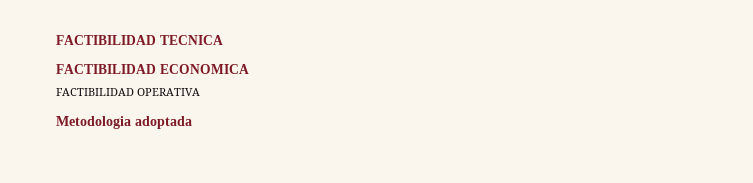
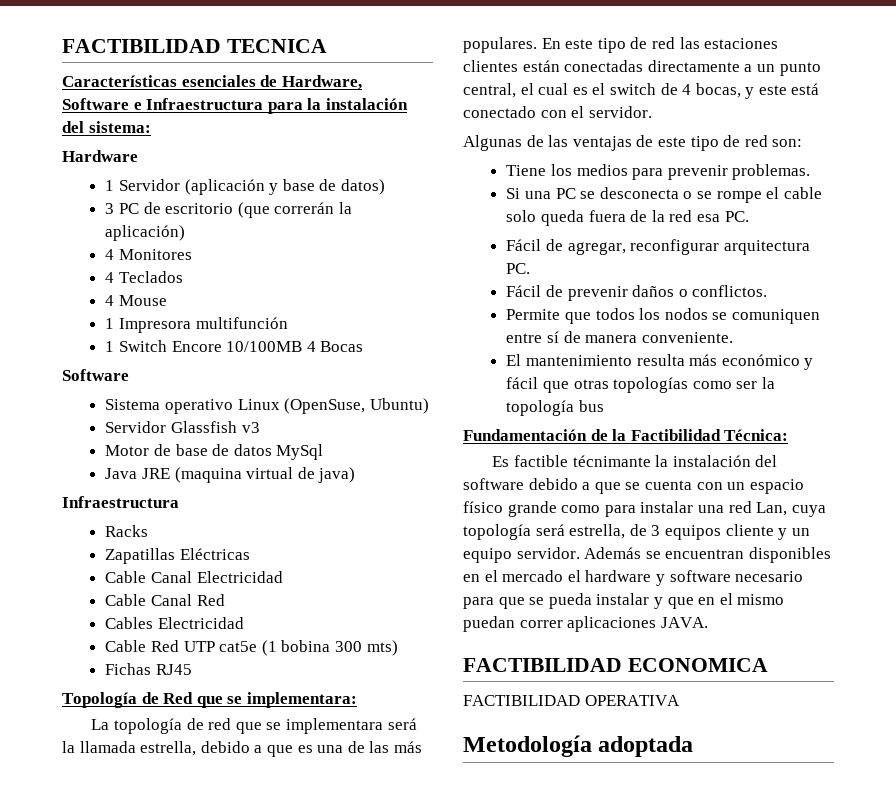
+ Características esenciales de Hardware, Software e Infraestructura para la instalación del sistema:
+ Hardware
+ 1 Servidor (aplicación y base de datos)
+ 3 PC de escritorio (que correrán la aplicación)
+ 4 Monitores
+ 4 Teclados
+ 4 Mouse
+ 1 Impresora multifunción
+ 1 Switch Encore 10/100MB 4 Bocas
+ Software
+ Sistema operativo Linux (OpenSuse, Ubuntu)
+ Servidor Glassfish v3
+ Motor de base de datos MySql
+ Java JRE (maquina virtual de java)
+ Infraestructura
+ Racks
+ Zapatillas Eléctricas
+ Cable Canal Electricidad
+ Cable Canal Red
+ Cables Electricidad
+ Cable Red UTP cat5e (1 bobina 300 mts)
+ Fichas RJ45
+ Topología de Red que se implementara:
+ La topología de red que se implementara será la llamada estrella, debido a que es una de las más populares. En este tipo de red las estaciones clientes están conectadas directamente a un punto central, el cual es el switch de 4 bocas, y este está conectado con el servidor.
+ Algunas de las ventajas de este tipo de red son:
+ Tiene los medios para prevenir problemas.
+ Si una PC se desconecta o se rompe el cable solo queda fuera de la red esa PC.
+ Fácil de agregar, reconfigurar arquitectura PC.
+ Fácil de prevenir daños o conflictos.
+ Permite que todos los nodos se comuniquen entre sí de manera conveniente.
+ El mantenimiento resulta más económico y fácil que otras topologías como ser la topología bus
+ Fundamentación de la Factibilidad Técnica:
+ Es factible técnimante la instalación del software debido a que se cuenta con un espacio físico grande como para instalar una red Lan, cuya topología será estrella, de 3 equipos cliente y un equipo servidor. Además se encuentran disponibles en el mercado el hardware y software necesario para que se pueda instalar y que en el mismo puedan correr aplicaciones JAVA.
- Metodologia adoptada
+ Metodología adoptada

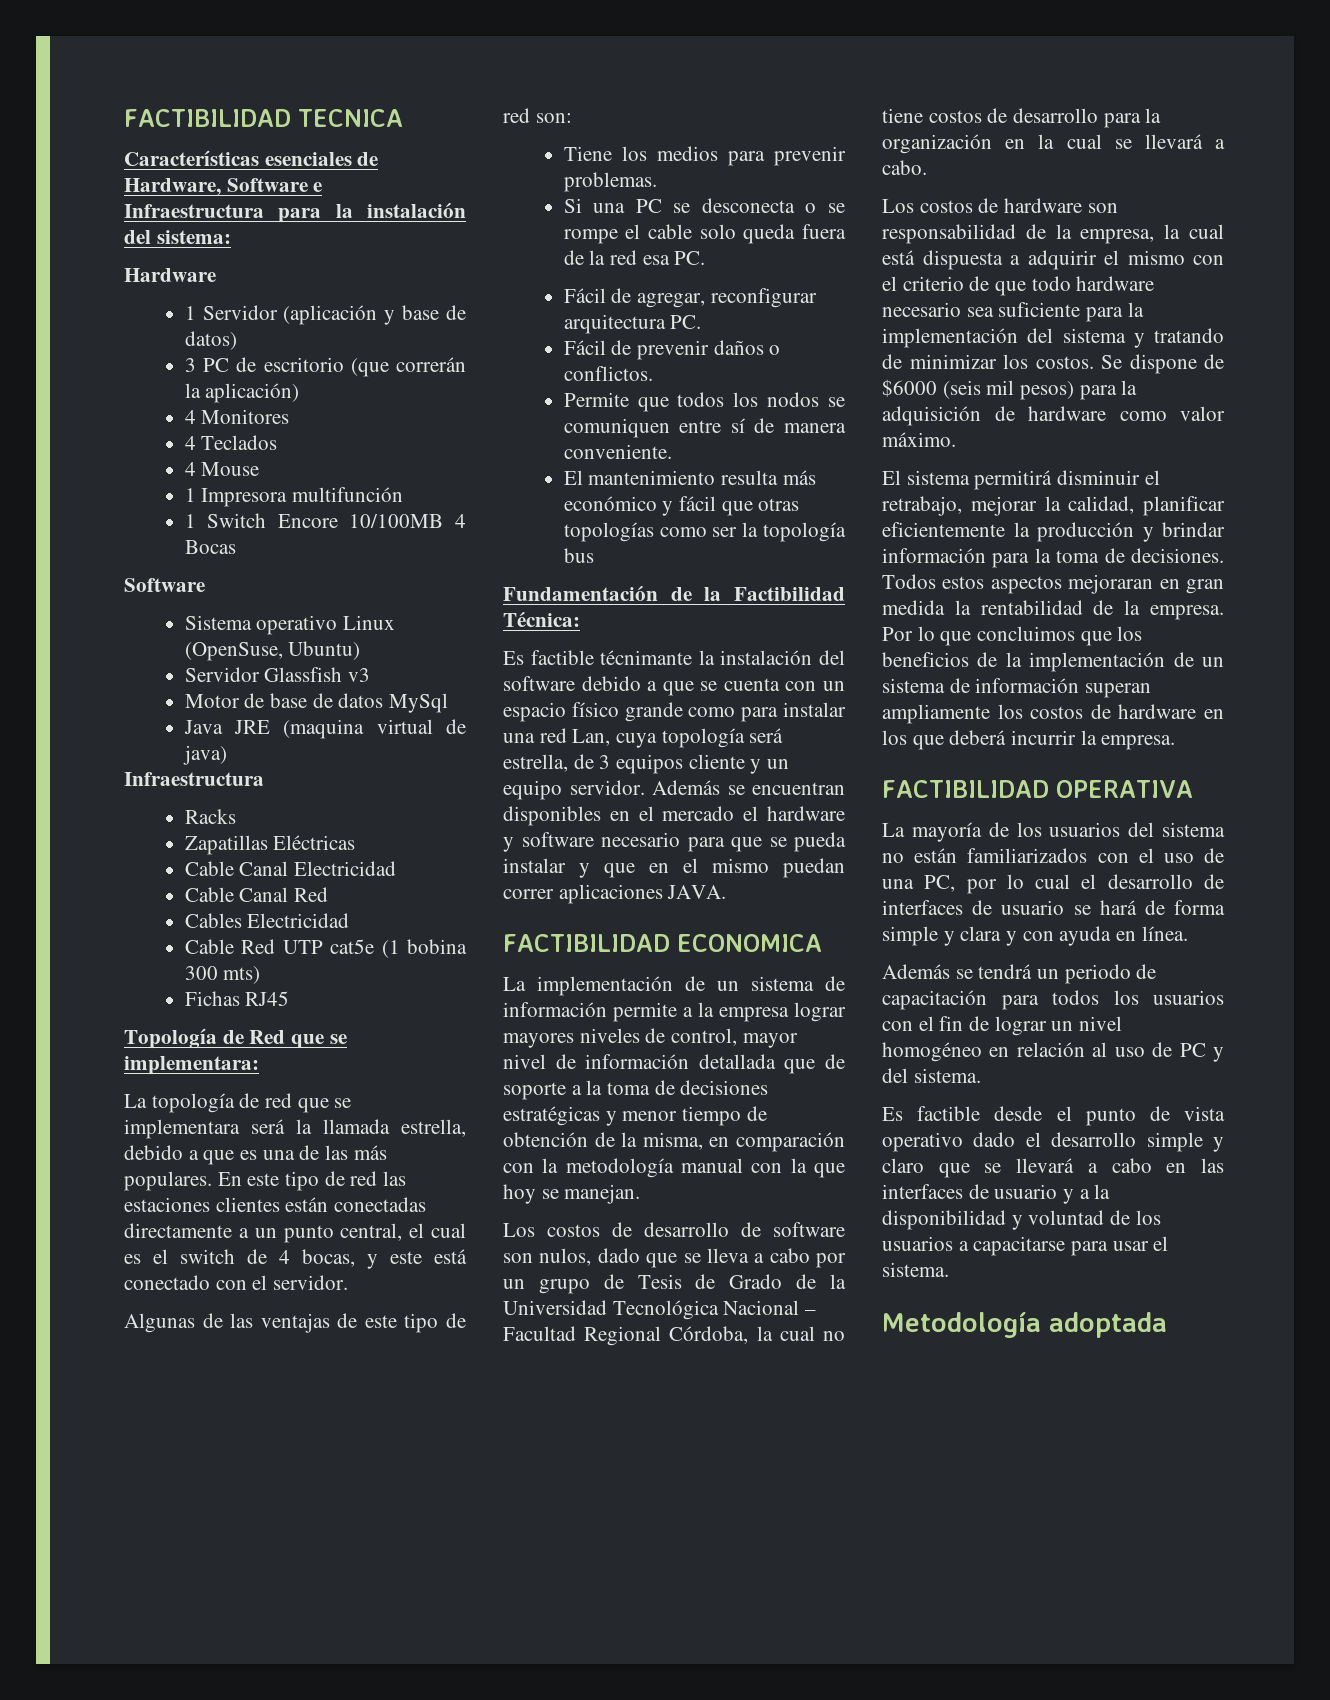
+ La implementación de un sistema de información permite a la empresa lograr mayores niveles de control, mayor nivel de información detallada que de soporte a la toma de decisiones estratégicas y menor tiempo de obtención de la misma, en comparación con la metodología manual con la que hoy se manejan.
+ Los costos de desarrollo de software son nulos, dado que se lleva a cabo por un grupo de Tesis de Grado de la Universidad Tecnológica Nacional – Facultad Regional Córdoba, la cual no tiene costos de desarrollo para la organización en la cual se llevará a cabo.
+ Los costos de hardware son responsabilidad de la empresa, la cual está dispuesta a adquirir el mismo con el criterio de que todo hardware necesario sea suficiente para la implementación del sistema y tratando de minimizar los costos. Se dispone de $6000 (seis mil pesos) para la adquisición de hardware como valor máximo.
+ El sistema permitirá disminuir el retrabajo, mejorar la calidad, planificar eficientemente la producción y brindar información para la toma de decisiones. Todos estos aspectos mejoraran en gran medida la rentabilidad de la empresa. Por lo que concluimos que los beneficios de la implementación de un sistema de información superan ampliamente los costos de hardware en los que deberá incurrir la empresa.
  FACTIBILIDAD OPERATIVA
+ La mayoría de los usuarios del sistema no están familiarizados con el uso de una PC, por lo cual el desarrollo de interfaces de usuario se hará de forma simple y clara y con ayuda en línea.
+ Además se tendrá un periodo de capacitación para todos los usuarios con el fin de lograr un nivel homogéneo en relación al uso de PC y del sistema.
+ Es factible desde el punto de vista operativo dado el desarrollo simple y claro que se llevará a cabo en las interfaces de usuario y a la disponibilidad y voluntad de los usuarios a capacitarse para usar el sistema.

